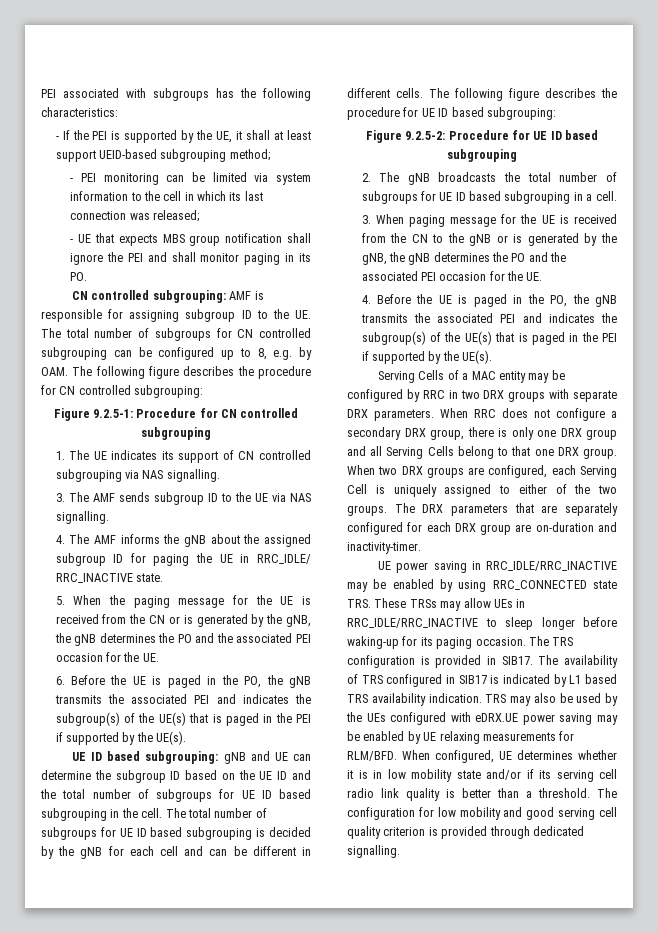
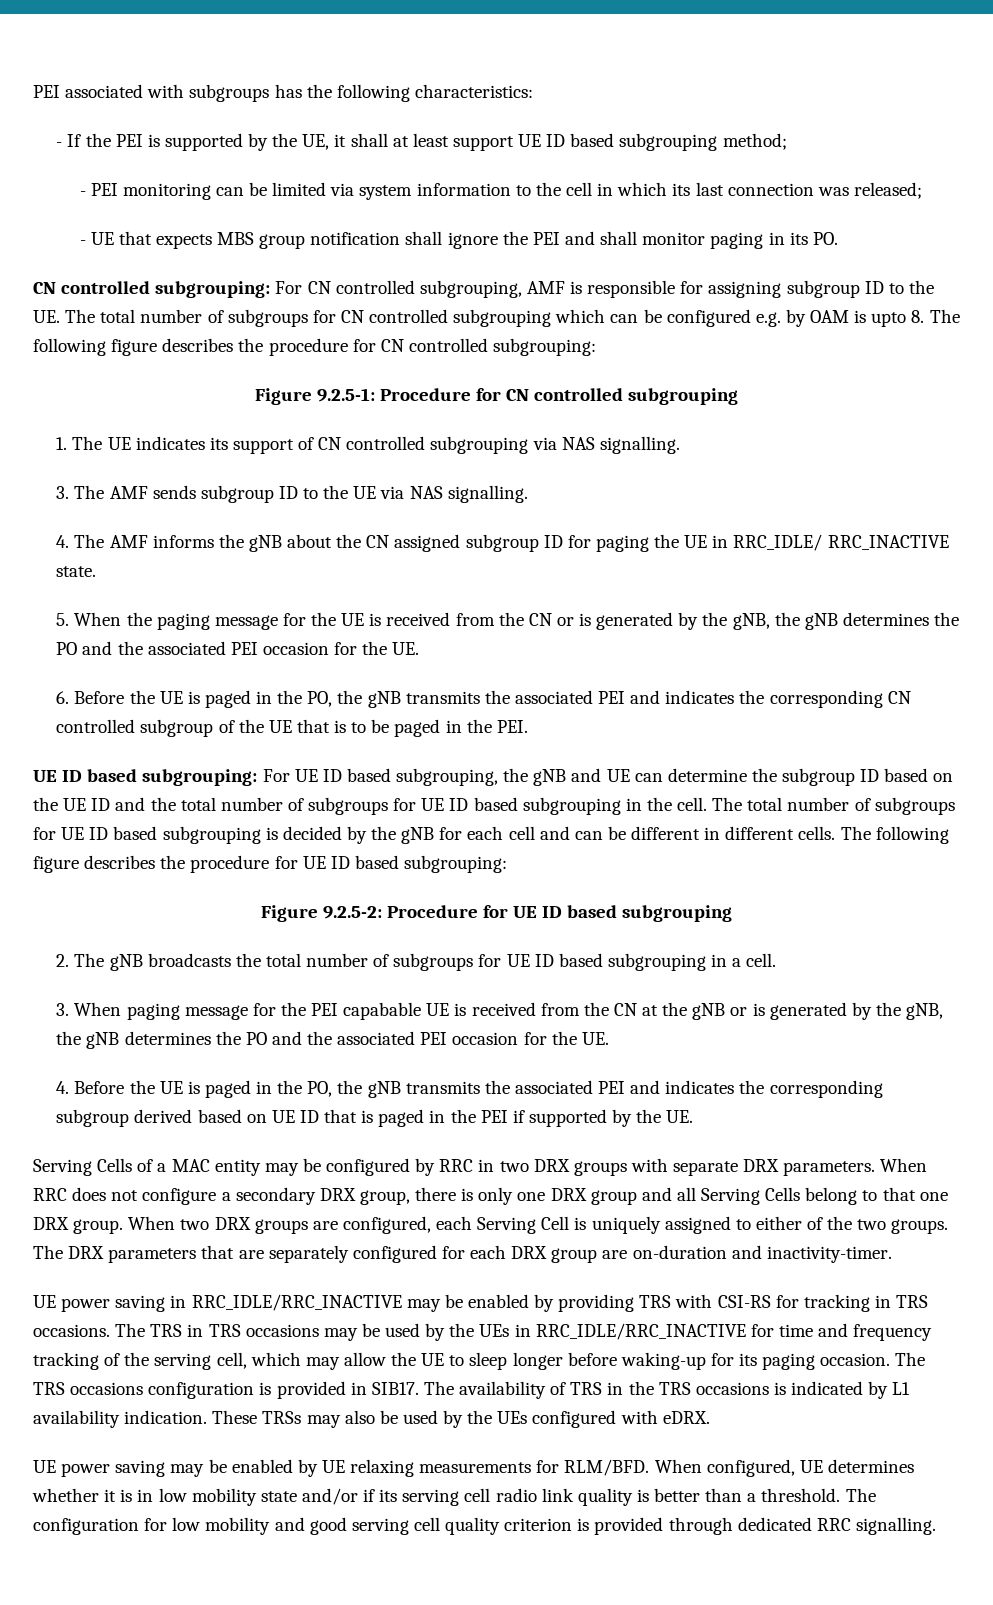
- - If the PEI is supported by the UE, it shall at least support UEID-based subgrouping method;
+ - If the PEI is supported by the UE, it shall at least support UE ID based subgrouping method;
- CN controlled subgrouping: AMF is responsible for assigning subgroup ID to the UE. The total number of subgroups for CN controlled subgrouping can be configured up to 8, e.g. by OAM. The following figure describes the procedure for CN controlled subgrouping:
+ CN controlled subgrouping: For CN controlled subgrouping, AMF is responsible for assigning subgroup ID to the UE. The total number of subgroups for CN controlled subgrouping which can be configured e.g. by OAM is upto 8. The following figure describes the procedure for CN controlled subgrouping:
- 4. The AMF informs the gNB about the assigned subgroup ID for paging the UE in RRC_IDLE/ RRC_INACTIVE state.
+ 4. The AMF informs the gNB about the CN assigned subgroup ID for paging the UE in RRC_IDLE/ RRC_INACTIVE state.
- 6. Before the UE is paged in the PO, the gNB transmits the associated PEI and indicates the subgroup(s) of the UE(s) that is paged in the PEI if supported by the UE(s).
- UE ID based subgrouping: gNB and UE can determine the subgroup ID based on the UE ID and the total number of subgroups for UE ID based subgrouping in the cell.
+ 6. Before the UE is paged in the PO, the gNB transmits the associated PEI and indicates the corresponding CN controlled subgroup of the UE that is to be paged in the PEI.
+ UE ID based subgrouping: For UE ID based subgrouping, the gNB and UE can determine the subgroup ID based on the UE ID and the total number of subgroups for UE ID based subgrouping in the cell.
- 3. When paging message for the UE is received from the CN to the gNB or is generated by the gNB, the gNB determines the PO and the associated PEI occasion for the UE.
+ 3. When paging message for the PEI capabable UE is received from the CN at the gNB or is generated by the gNB, the gNB determines the PO and the associated PEI occasion for the UE.
- 4. Before the UE is paged in the PO, the gNB transmits the associated PEI and indicates the subgroup(s) of the UE(s) that is paged in the PEI if supported by the UE(s).
+ 4. Before the UE is paged in the PO, the gNB transmits the associated PEI and indicates the corresponding subgroup derived based on UE ID that is paged in the PEI if supported by the UE.
- UE power saving in RRC_IDLE/RRC_INACTIVE may be enabled by using RRC_CONNECTED state TRS. These TRSs may allow UEs in RRC_IDLE/RRC_INACTIVE to sleep longer before waking-up for its paging occasion.
+ UE power saving in RRC_IDLE/RRC_INACTIVE may be enabled by providing TRS with CSI-RS for tracking in TRS occasions. The TRS in TRS occasions may be used by the UEs in RRC_IDLE/RRC_INACTIVE for time and frequency tracking of the serving cell, which may allow the UE to sleep longer before waking-up for its paging occasion.
- The TRS configuration is provided in SIB17.
+ The TRS occasions configuration is provided in SIB17.
- The availability of TRS configured in SIB17 is indicated by L1 based TRS availability indication. TRS may also be used by the UEs configured with eDRX.UE power saving may be enabled by UE relaxing measurements for RLM/BFD.
+ The availability of TRS in the TRS occasions is indicated by L1 availability indication. These TRSs may also be used by the UEs configured with eDRX.
+ UE power saving may be enabled by UE relaxing measurements for RLM/BFD.
- The configuration for low mobility and good serving cell quality criterion is provided through dedicated signalling.
+ The configuration for low mobility and good serving cell quality criterion is provided through dedicated RRC signalling.

